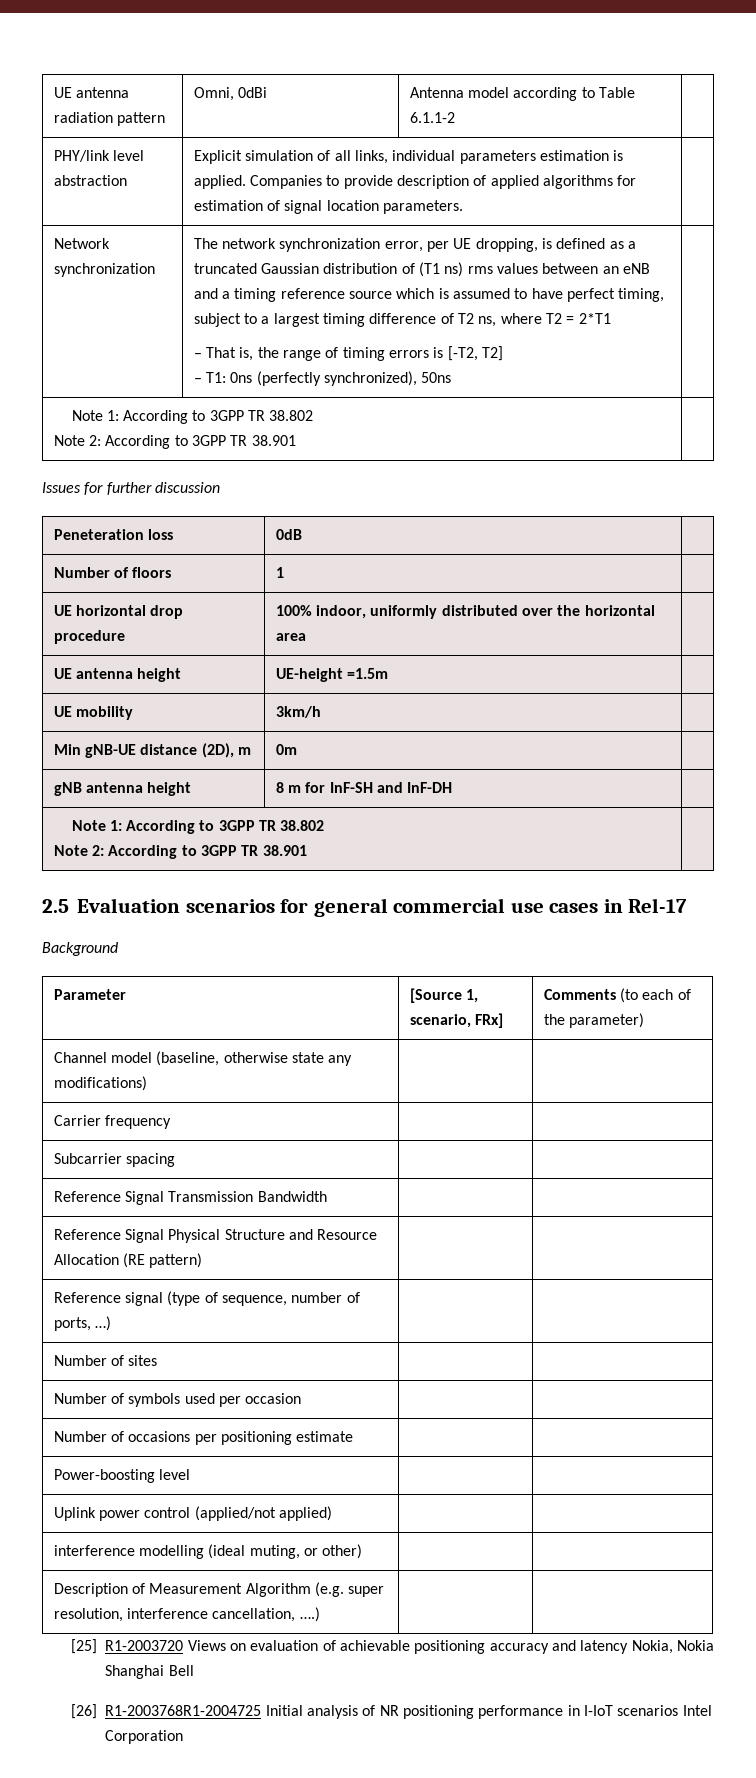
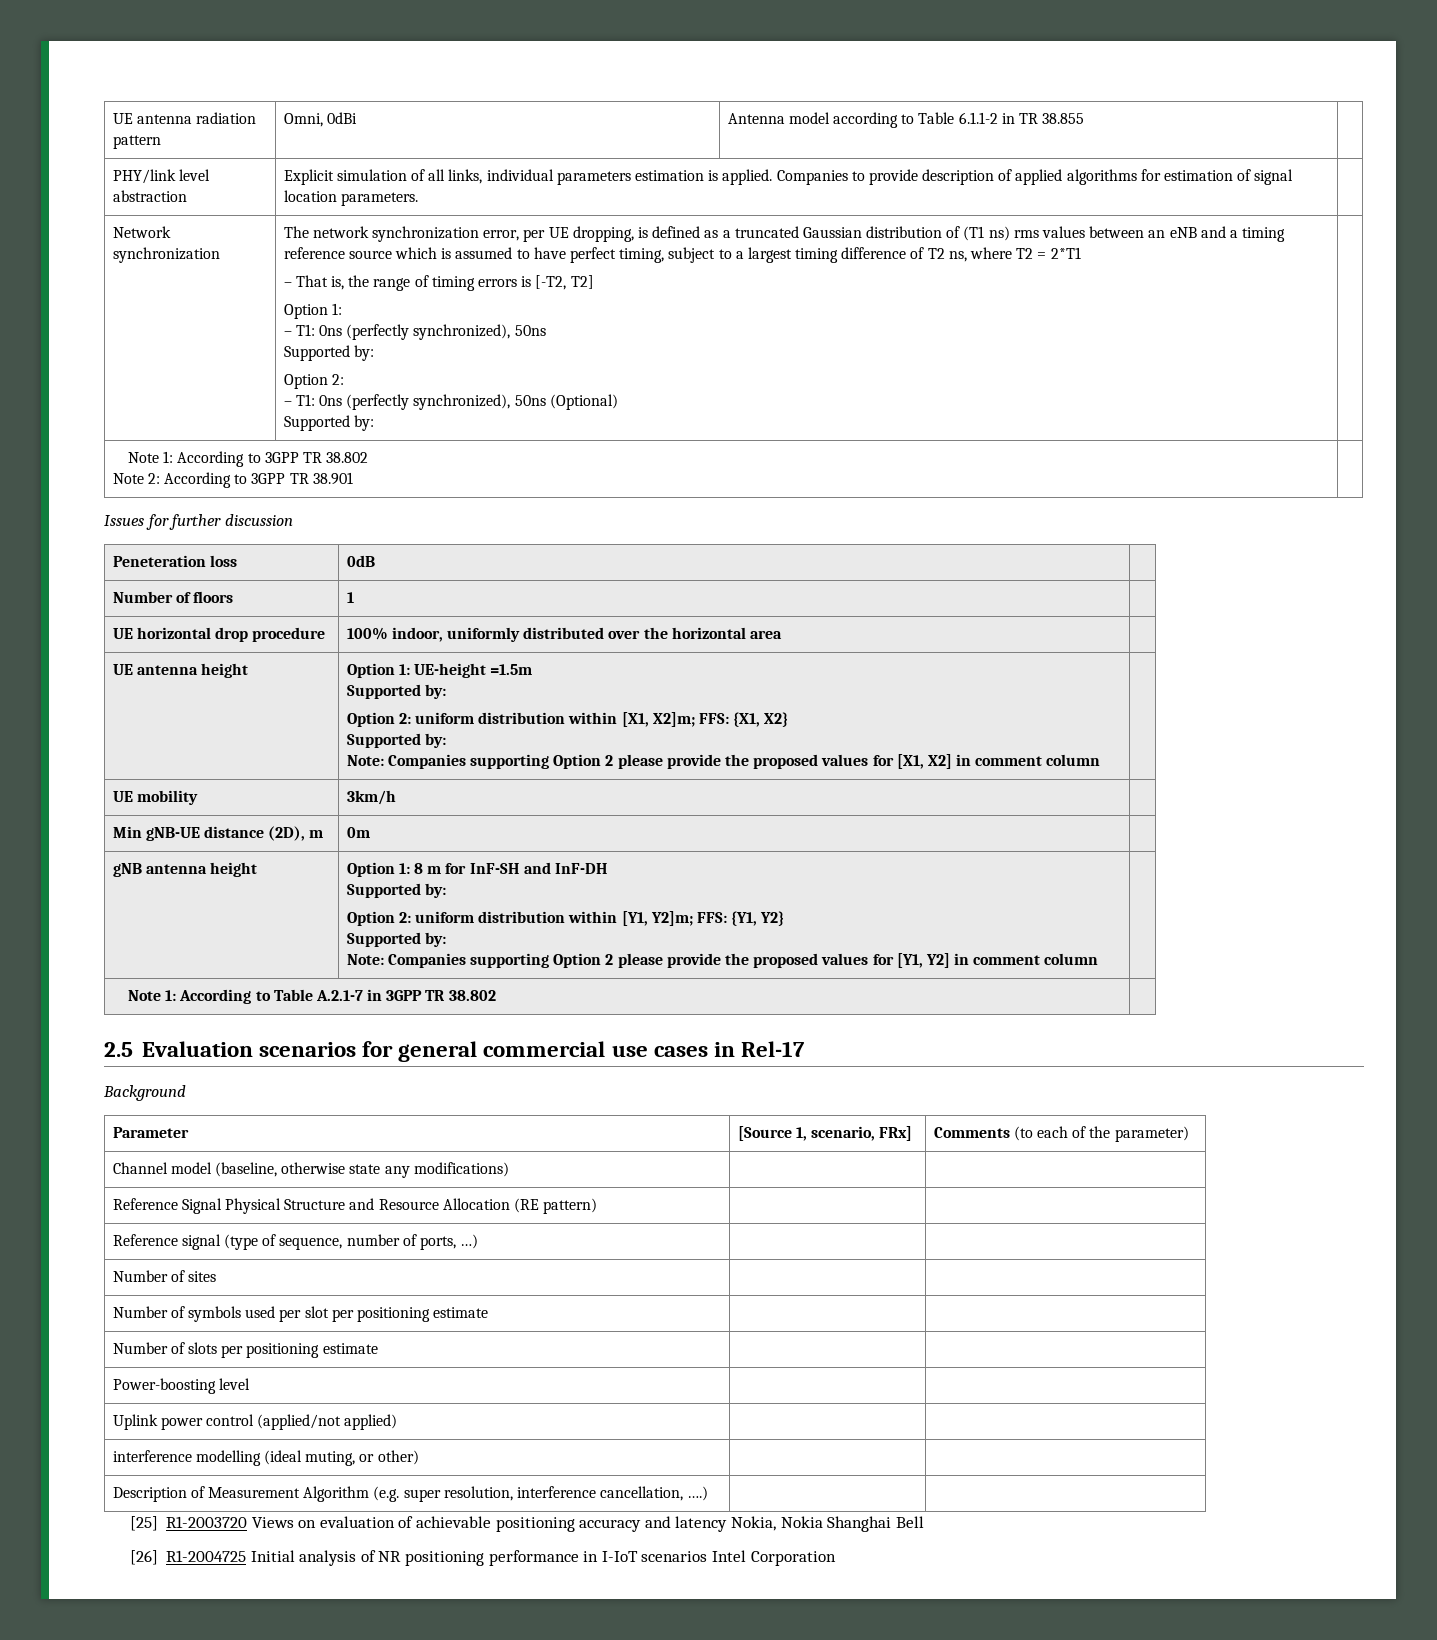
- UE antenna radiation pattern | Omni, 0dBi | Antenna model according to Table 6.1.1-2 |
+ UE antenna radiation pattern | Omni, 0dBi | Antenna model according to Table 6.1.1-2 in TR 38.855 |
  – That is, the range of timing errors is [-T2, T2]
+ Option 1:
  – T1: 0ns (perfectly synchronized), 50ns
+ Supported by:
+ Option 2:
+ – T1: 0ns (perfectly synchronized), 50ns (Optional)
+ Supported by:
- UE antenna height | UE-height =1.5m |
+ UE antenna height | Option 1: UE-height =1.5m
+ Supported by:
+ Option 2: uniform distribution within [X1, X2]m; FFS: {X1, X2}
+ Supported by:
+ Note: Companies supporting Option 2 please provide the proposed values for [X1, X2] in comment column |
- 8 m for InF-SH and InF-DH |
- Note 1: According to 3GPP TR 38.802
- Note 2: According to 3GPP TR 38.901 |
+ Option 1: 8 m for InF-SH and InF-DH
+ Supported by:
+ Option 2: uniform distribution within [Y1, Y2]m; FFS: {Y1, Y2}
+ Supported by:
+ Note: Companies supporting Option 2 please provide the proposed values for [Y1, Y2] in comment column |
+ Note 1: According to Table A.2.1-7 in 3GPP TR 38.802 |
- Carrier frequency | |
- Subcarrier spacing | |
- Reference Signal Transmission Bandwidth | |
- Number of symbols used per occasion | |
- Number of occasions per positioning estimate | |
+ Number of symbols used per slot per positioning estimate | |
+ Number of slots per positioning estimate | |
- [26] R1-2003768R1-2004725 Initial analysis of NR positioning performance in I-IoT scenarios Intel Corporation
+ [26] R1-2004725 Initial analysis of NR positioning performance in I-IoT scenarios Intel Corporation

